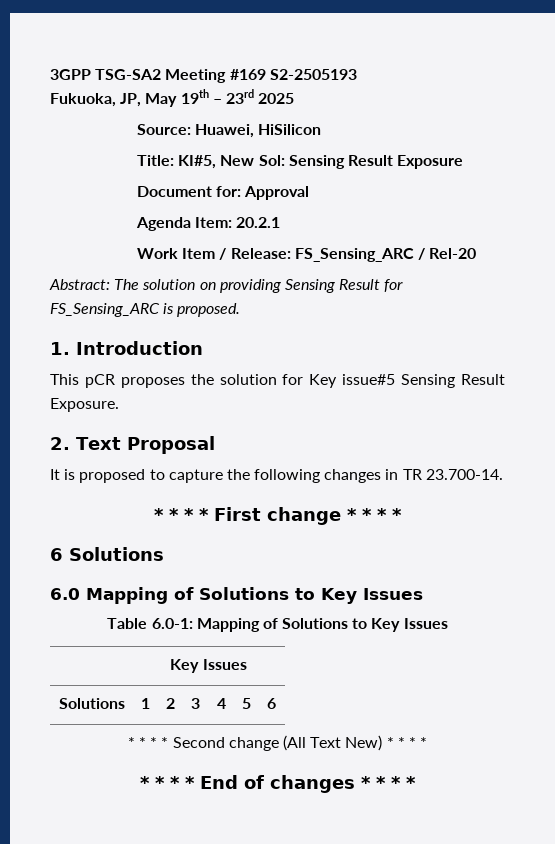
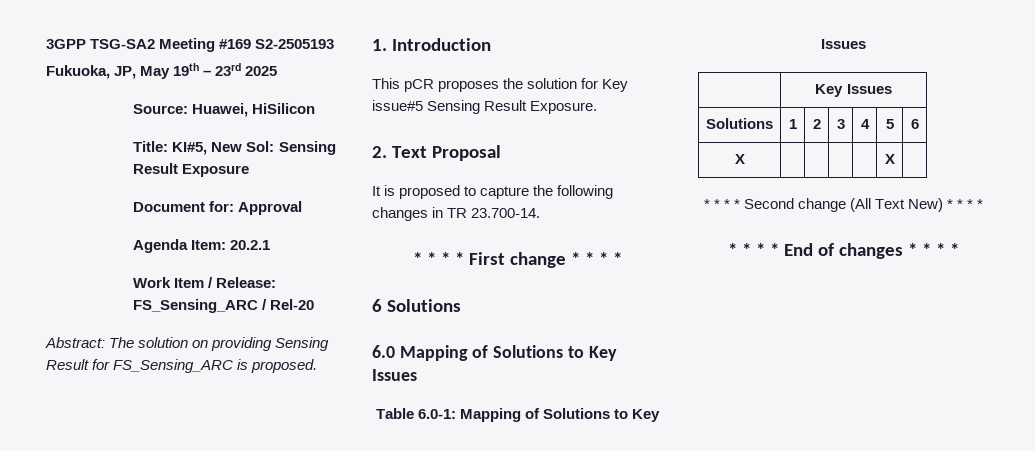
+ X | | | | | X |

